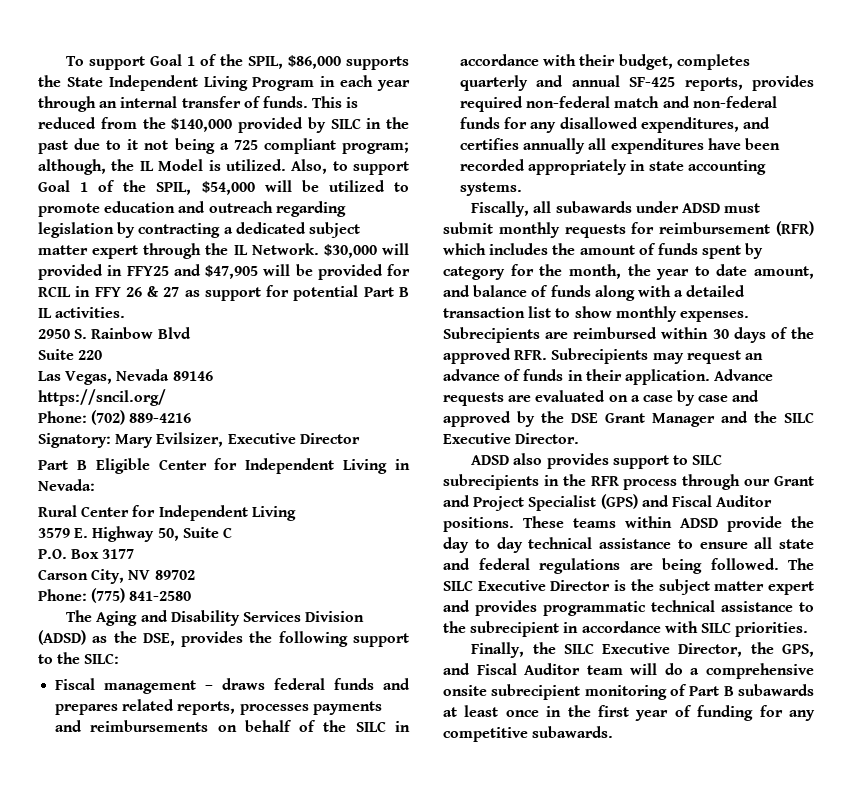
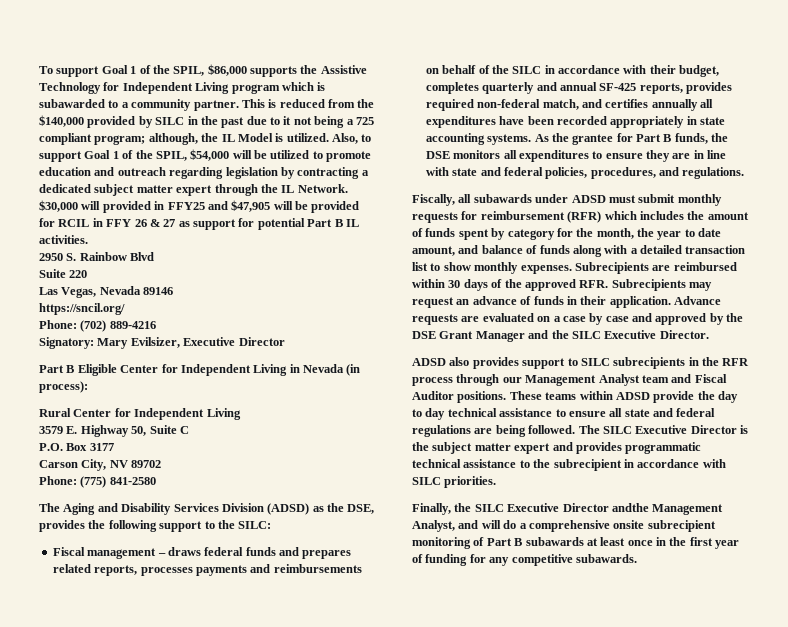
- To support Goal 1 of the SPIL, $86,000 supports the State Independent Living Program in each year through an internal transfer of funds.
+ To support Goal 1 of the SPIL, $86,000 supports the Assistive Technology for Independent Living program which is subawarded to a community partner.
- Part B Eligible Center for Independent Living in Nevada:
+ Part B Eligible Center for Independent Living in Nevada (in process):
- Fiscal management – draws federal funds and prepares related reports, processes payments and reimbursements on behalf of the SILC in accordance with their budget, completes quarterly and annual SF-425 reports, provides required non-federal match and non-federal funds for any disallowed expenditures, and certifies annually all expenditures have been recorded appropriately in state accounting systems.
+ Fiscal management – draws federal funds and prepares related reports, processes payments and reimbursements on behalf of the SILC in accordance with their budget, completes quarterly and annual SF-425 reports, provides required non-federal match, and certifies annually all expenditures have been recorded appropriately in state accounting systems. As the grantee for Part B funds, the DSE monitors all expenditures to ensure they are in line with state and federal policies, procedures, and regulations.
- ADSD also provides support to SILC subrecipients in the RFR process through our Grant and Project Specialist (GPS) and Fiscal Auditor positions.
+ ADSD also provides support to SILC subrecipients in the RFR process through our Management Analyst team and Fiscal Auditor positions.
- Finally, the SILC Executive Director, the GPS, and Fiscal Auditor team will do a comprehensive onsite subrecipient monitoring of Part B subawards at least once in the first year of funding for any competitive subawards.
+ Finally, the SILC Executive Director andthe Management Analyst, and will do a comprehensive onsite subrecipient monitoring of Part B subawards at least once in the first year of funding for any competitive subawards.

